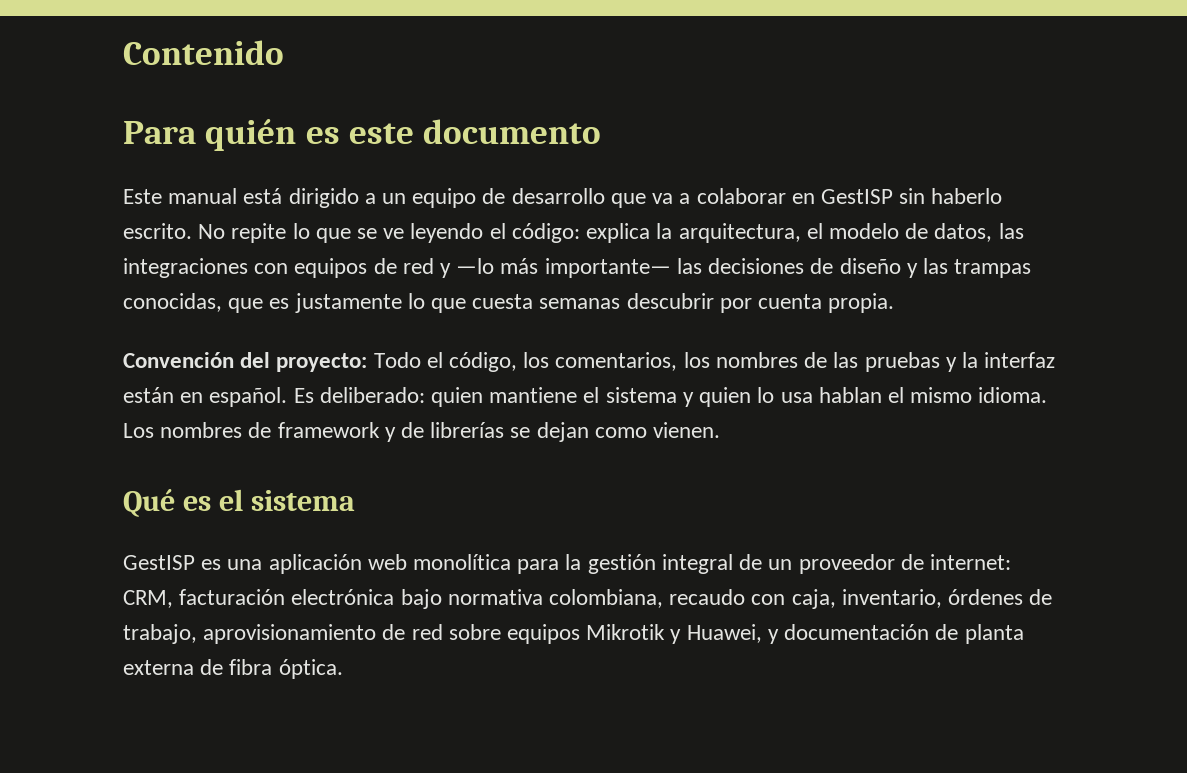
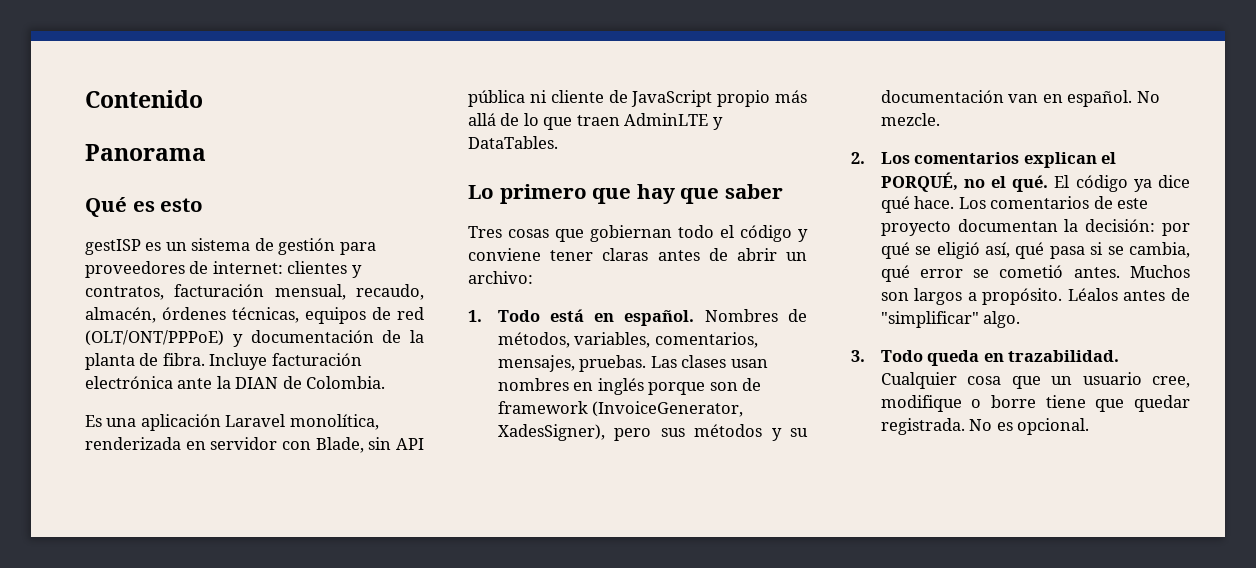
- Para quién es este documento
- Este manual está dirigido a un equipo de desarrollo que va a colaborar en GestISP sin haberlo escrito. No repite lo que se ve leyendo el código: explica la arquitectura, el modelo de datos, las integraciones con equipos de red y —lo más importante— las decisiones de diseño y las trampas conocidas, que es justamente lo que cuesta semanas descubrir por cuenta propia.
- Convención del proyecto: Todo el código, los comentarios, los nombres de las pruebas y la interfaz están en español. Es deliberado: quien mantiene el sistema y quien lo usa hablan el mismo idioma. Los nombres de framework y de librerías se dejan como vienen.
- Qué es el sistema
- GestISP es una aplicación web monolítica para la gestión integral de un proveedor de internet: CRM, facturación electrónica bajo normativa colombiana, recaudo con caja, inventario, órdenes de trabajo, aprovisionamiento de red sobre equipos Mikrotik y Huawei, y documentación de planta externa de fibra óptica.
+ Panorama
+ Qué es esto
+ gestISP es un sistema de gestión para proveedores de internet: clientes y contratos, facturación mensual, recaudo, almacén, órdenes técnicas, equipos de red (OLT/ONT/PPPoE) y documentación de la planta de fibra. Incluye facturación electrónica ante la DIAN de Colombia.
+ Es una aplicación Laravel monolítica, renderizada en servidor con Blade, sin API pública ni cliente de JavaScript propio más allá de lo que traen AdminLTE y DataTables.
+ Lo primero que hay que saber
+ Tres cosas que gobiernan todo el código y conviene tener claras antes de abrir un archivo:
+ 1. Todo está en español. Nombres de métodos, variables, comentarios, mensajes, pruebas. Las clases usan nombres en inglés porque son de framework (InvoiceGenerator, XadesSigner), pero sus métodos y su documentación van en español. No mezcle.
+ 2. Los comentarios explican el PORQUÉ, no el qué. El código ya dice qué hace. Los comentarios de este proyecto documentan la decisión: por qué se eligió así, qué pasa si se cambia, qué error se cometió antes. Muchos son largos a propósito. Léalos antes de "simplificar" algo.
+ 3. Todo queda en trazabilidad. Cualquier cosa que un usuario cree, modifique o borre tiene que quedar registrada. No es opcional.

